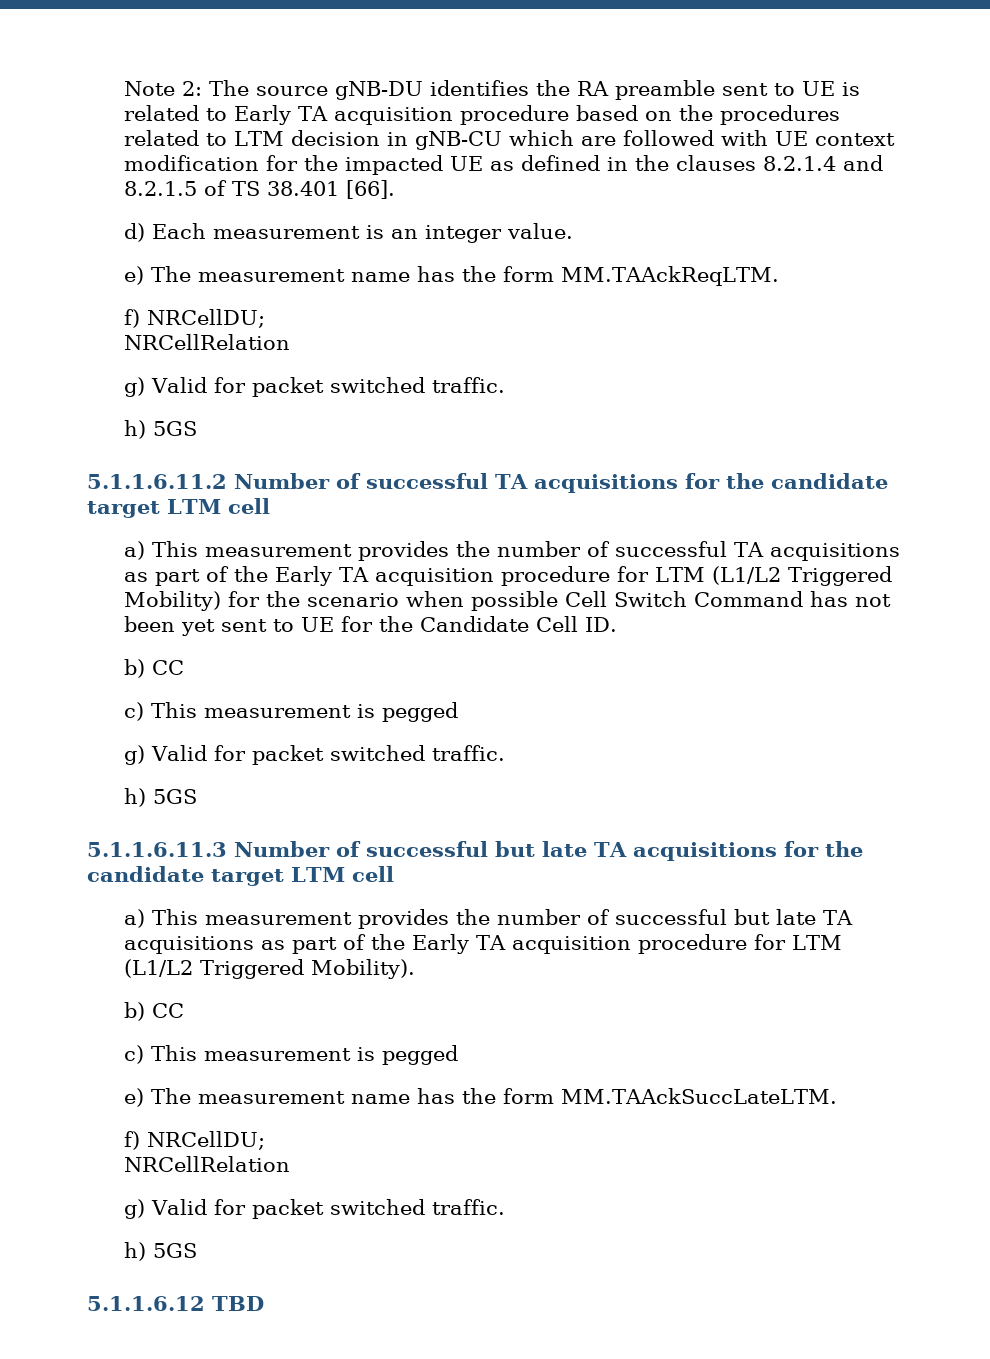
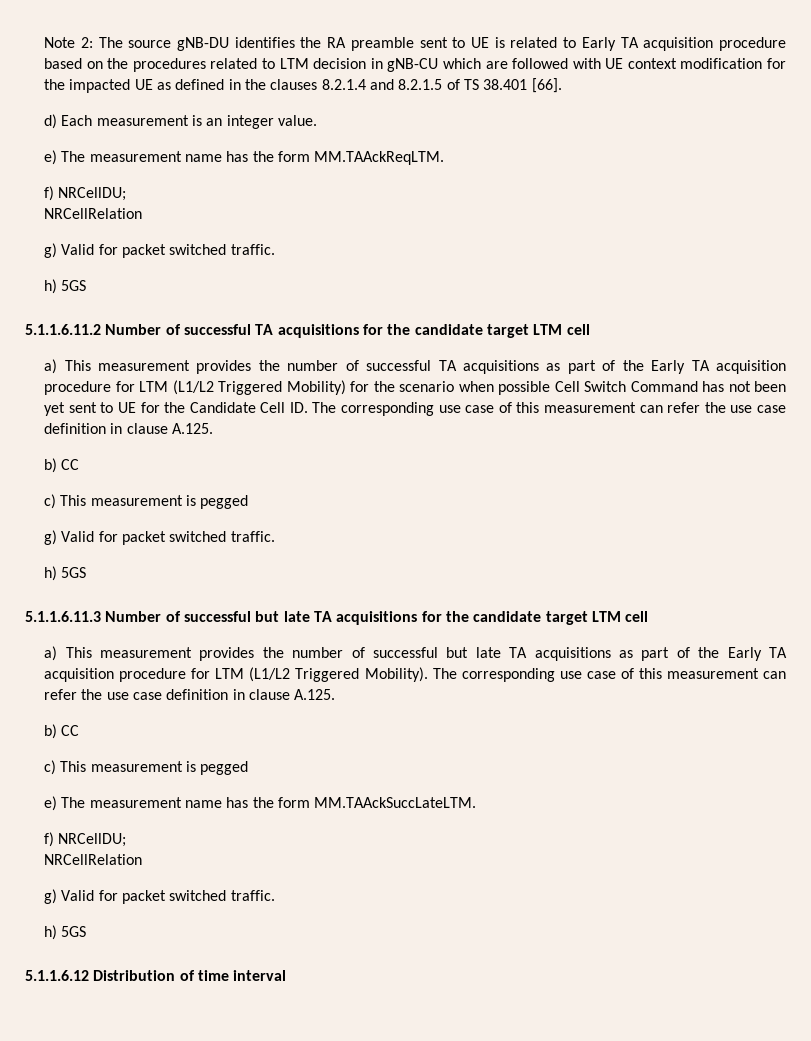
- a) This measurement provides the number of successful TA acquisitions as part of the Early TA acquisition procedure for LTM (L1/L2 Triggered Mobility) for the scenario when possible Cell Switch Command has not been yet sent to UE for the Candidate Cell ID.
+ a) This measurement provides the number of successful TA acquisitions as part of the Early TA acquisition procedure for LTM (L1/L2 Triggered Mobility) for the scenario when possible Cell Switch Command has not been yet sent to UE for the Candidate Cell ID. The corresponding use case of this measurement can refer the use case definition in clause A.125.
- a) This measurement provides the number of successful but late TA acquisitions as part of the Early TA acquisition procedure for LTM (L1/L2 Triggered Mobility).
+ a) This measurement provides the number of successful but late TA acquisitions as part of the Early TA acquisition procedure for LTM (L1/L2 Triggered Mobility). The corresponding use case of this measurement can refer the use case definition in clause A.125.
- 5.1.1.6.12 TBD
+ 5.1.1.6.12 Distribution of time interval

